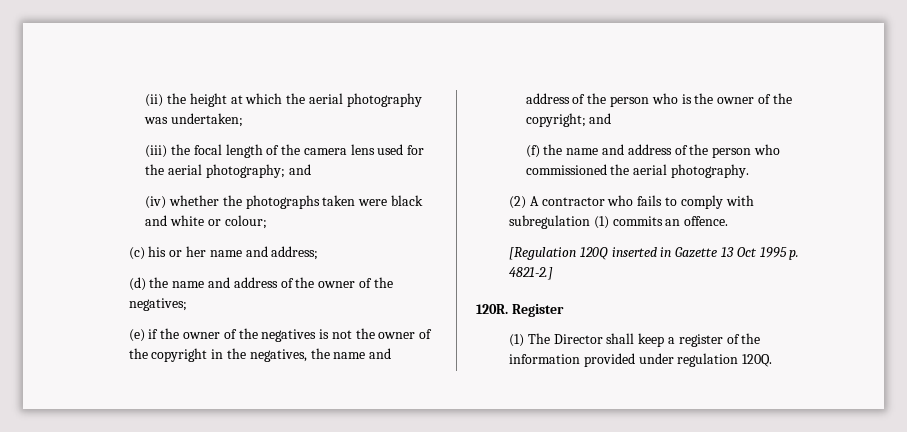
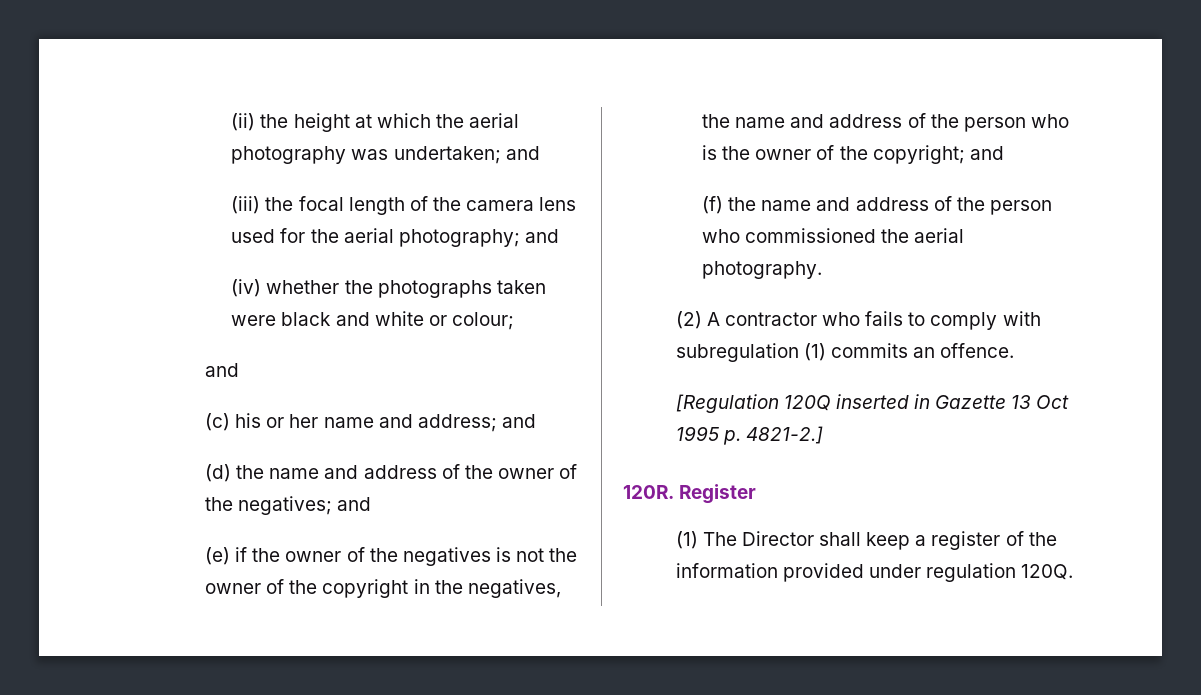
- (ii) the height at which the aerial photography was undertaken;
+ (ii) the height at which the aerial photography was undertaken; and
  (iv) whether the photographs taken were black and white or colour;
+ and
- (c) his or her name and address;
+ (c) his or her name and address; and
- (d) the name and address of the owner of the negatives;
+ (d) the name and address of the owner of the negatives; and

